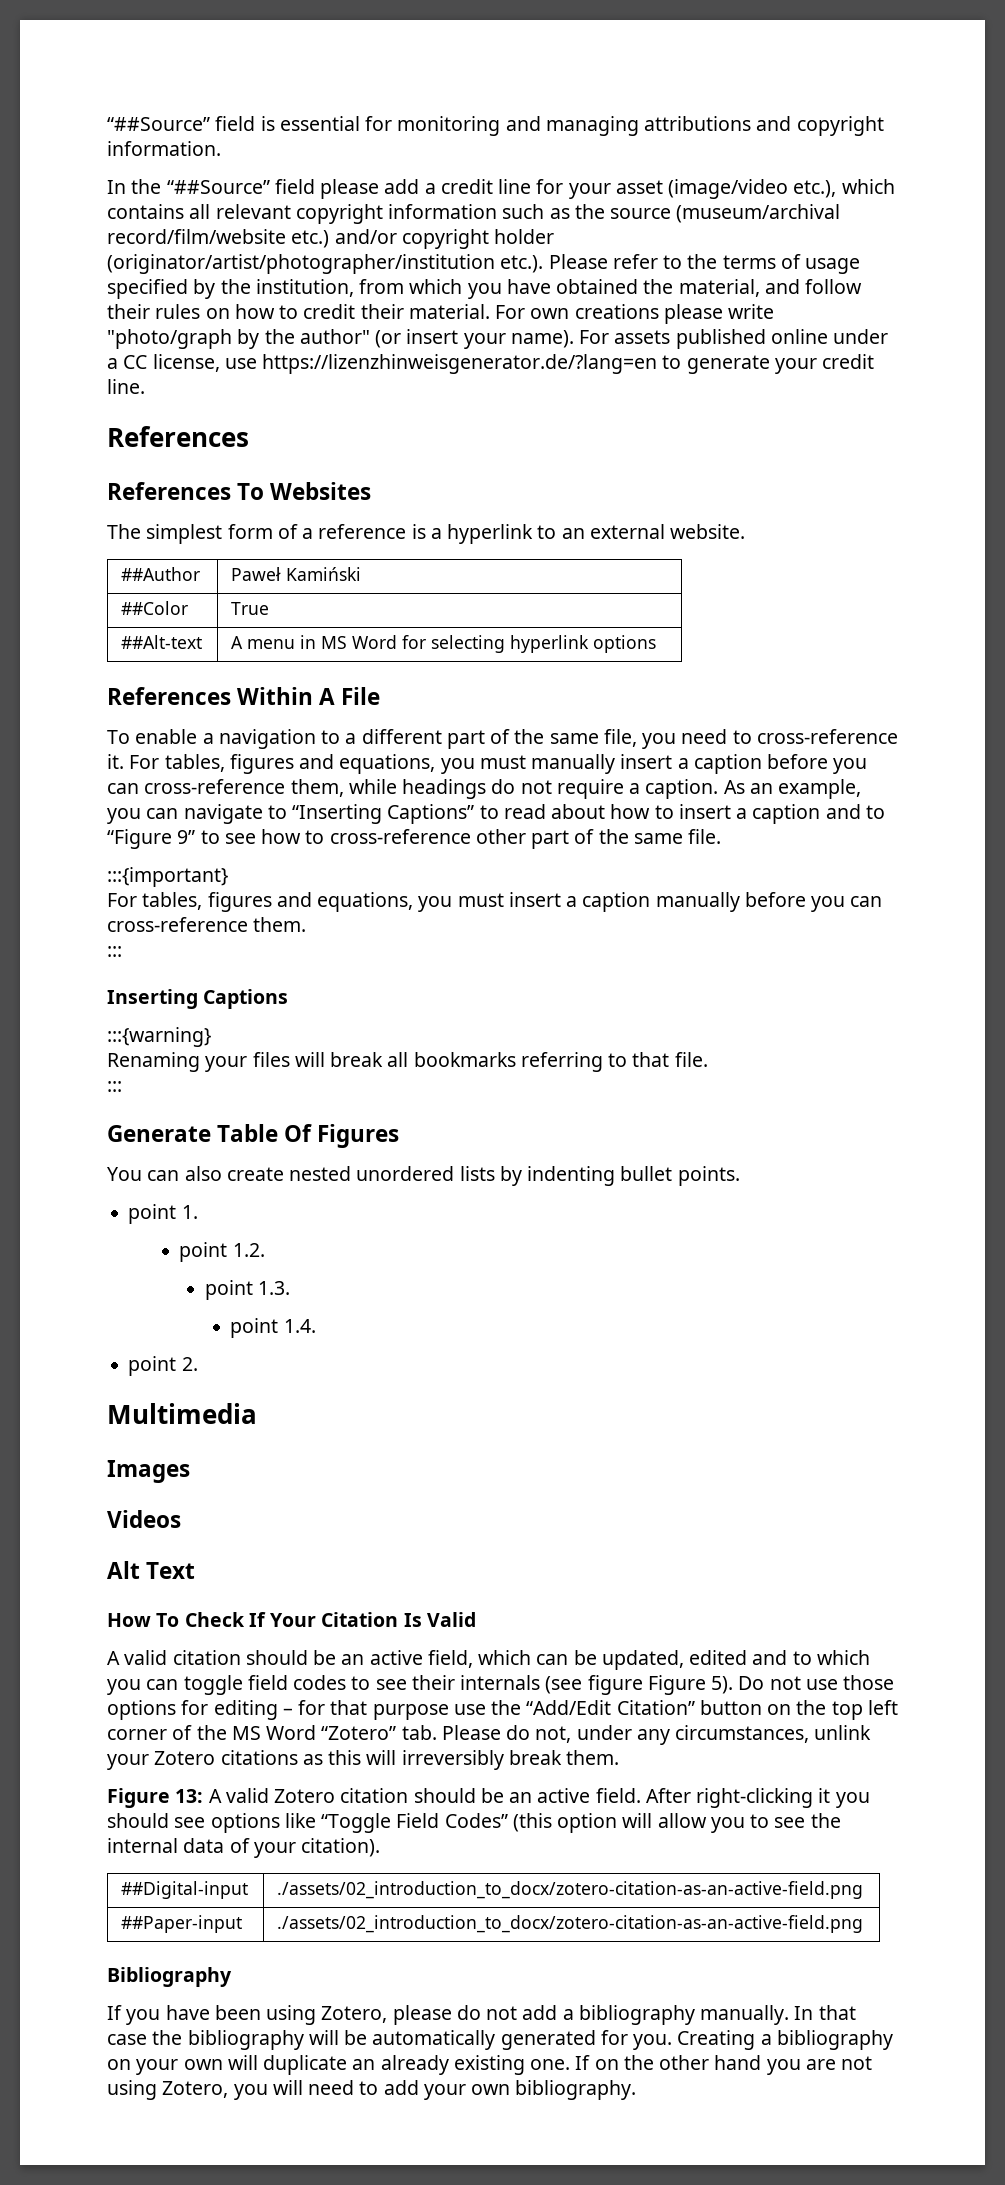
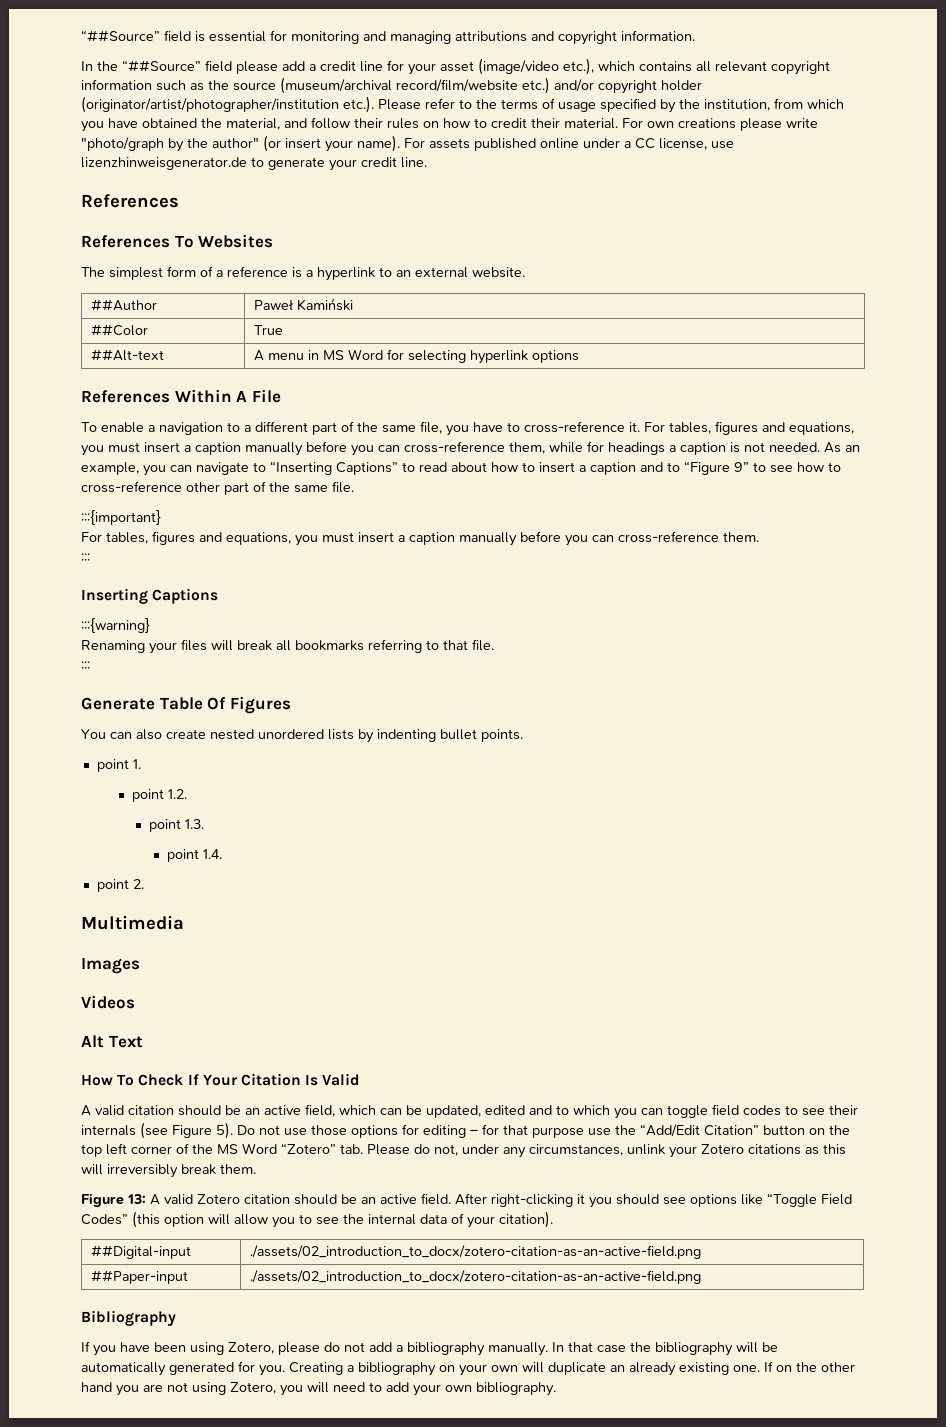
- For assets published online under a CC license, use https://lizenzhinweisgenerator.de/?lang=en to generate your credit line.
+ For assets published online under a CC license, use lizenzhinweisgenerator.de to generate your credit line.
- To enable a navigation to a different part of the same file, you need to cross-reference it.
+ To enable a navigation to a different part of the same file, you have to cross-reference it.
- For tables, figures and equations, you must manually insert a caption before you can cross-reference them, while headings do not require a caption.
+ For tables, figures and equations, you must insert a caption manually before you can cross-reference them, while for headings a caption is not needed.
- A valid citation should be an active field, which can be updated, edited and to which you can toggle field codes to see their internals (see figure Figure 5).
+ A valid citation should be an active field, which can be updated, edited and to which you can toggle field codes to see their internals (see Figure 5).

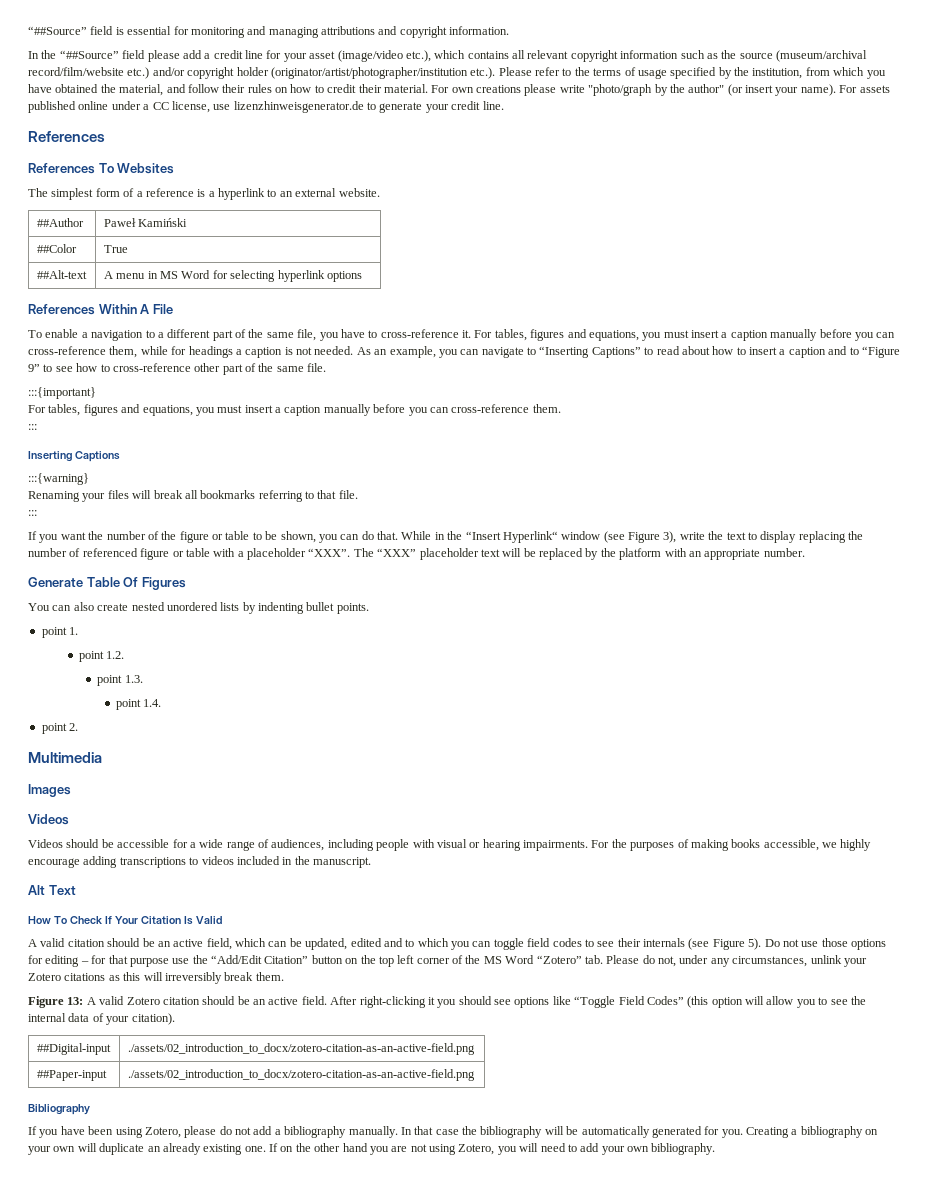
+ If you want the number of the figure or table to be shown, you can do that. While in the “Insert Hyperlink“ window (see Figure 3), write the text to display replacing the number of referenced figure or table with a placeholder “XXX”. The “XXX” placeholder text will be replaced by the platform with an appropriate number.
+ Videos should be accessible for a wide range of audiences, including people with visual or hearing impairments. For the purposes of making books accessible, we highly encourage adding transcriptions to videos included in the manuscript.

